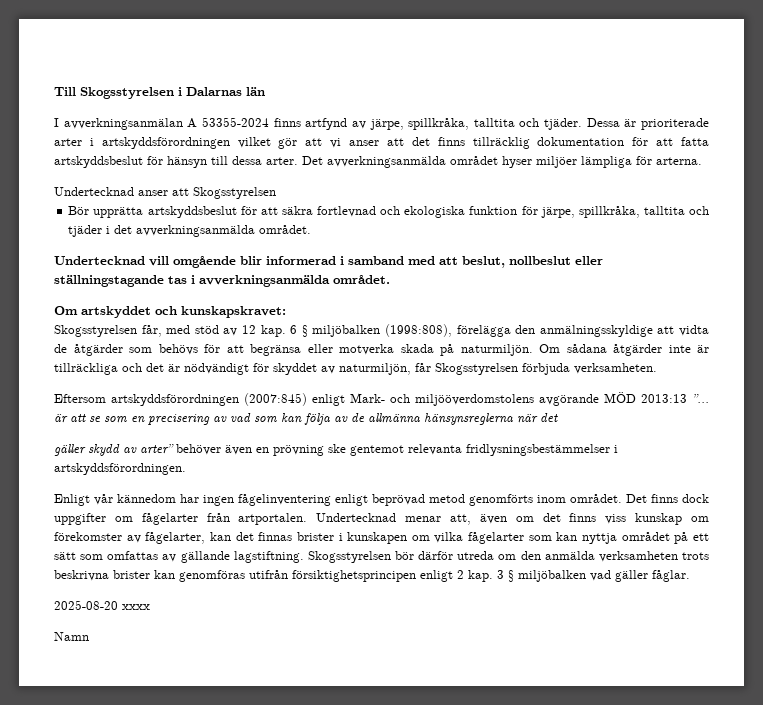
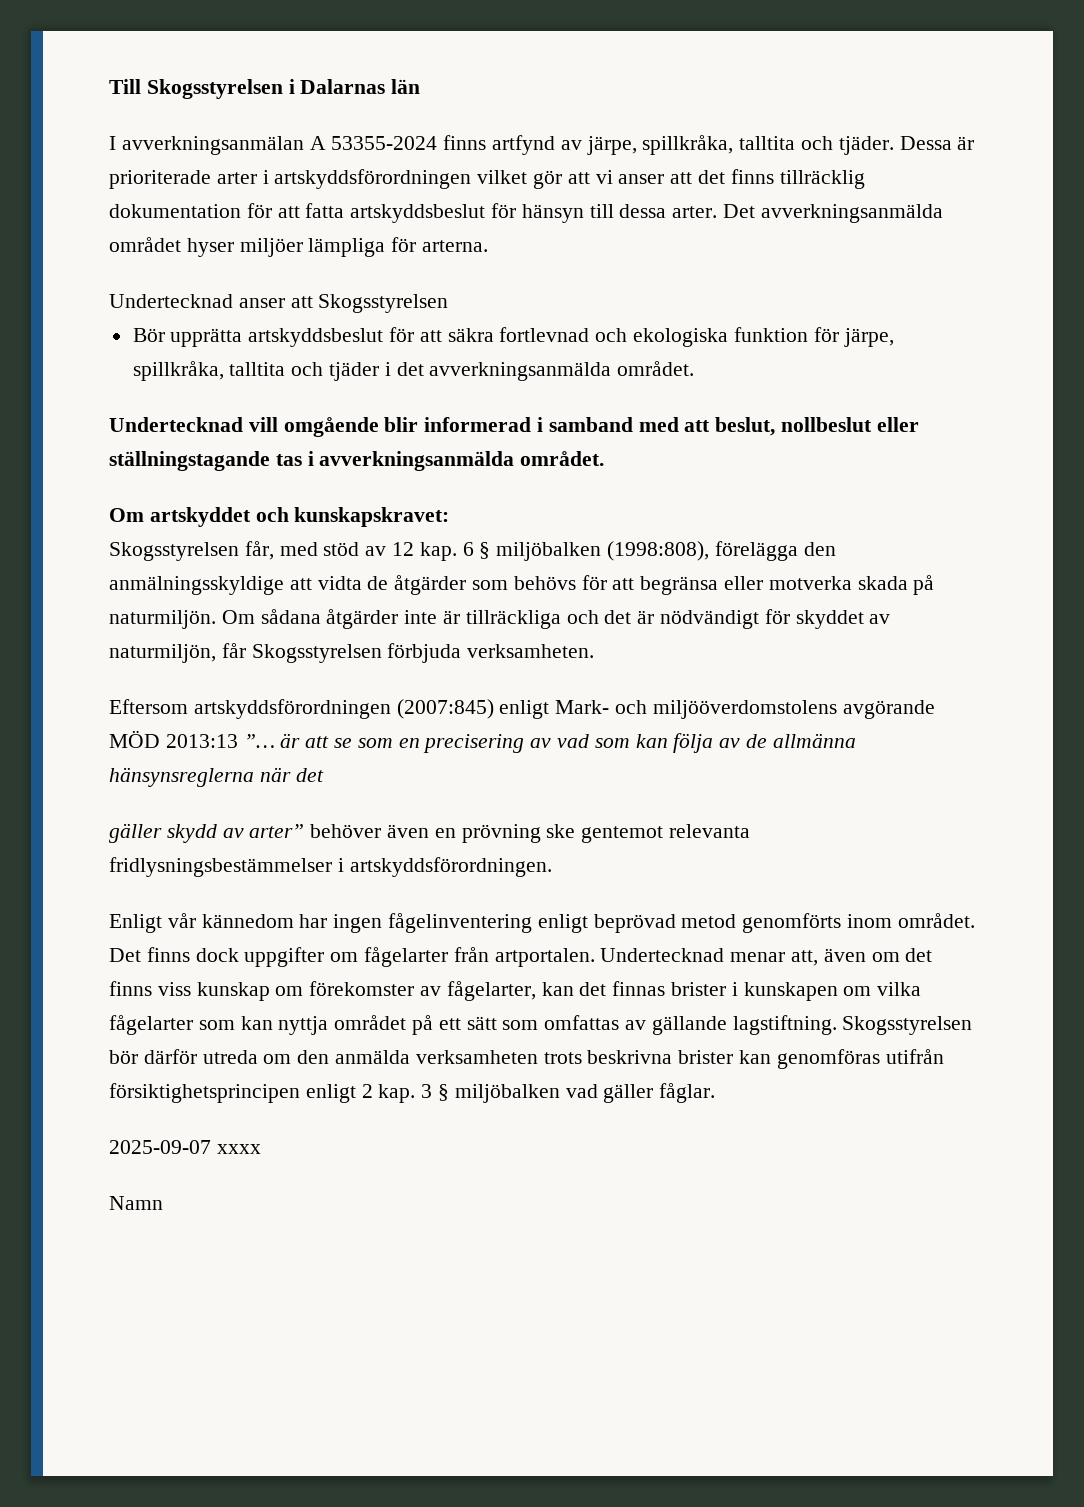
- 2025-08-20 xxxx
+ 2025-09-07 xxxx

